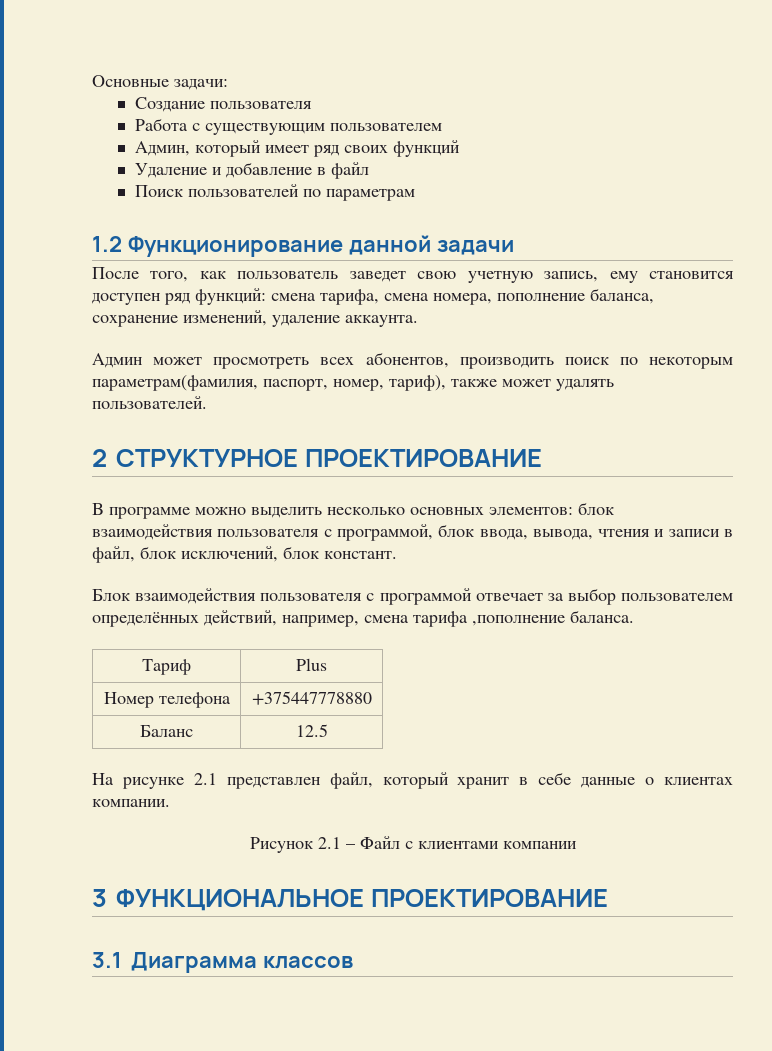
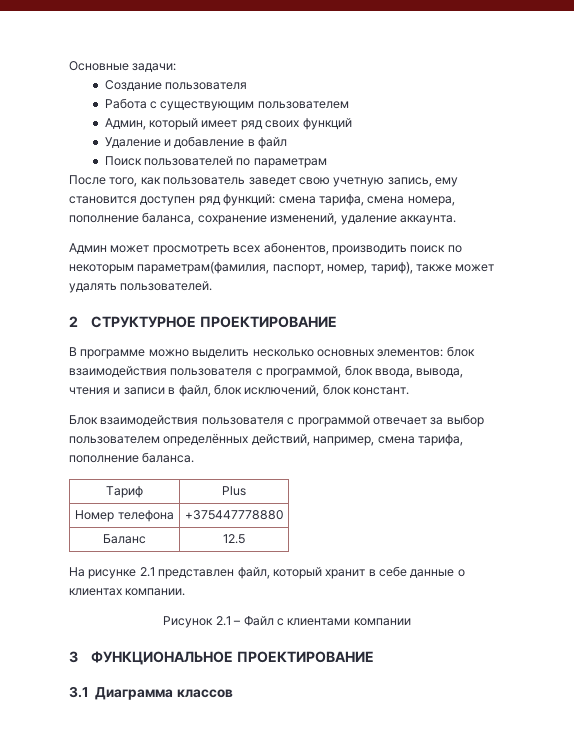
- 1.2 Функционирование данной задачи
- Блок взаимодействия пользователя с программой отвечает за выбор пользователем определённых действий, например, смена тарифа ,пополнение баланса.
+ Блок взаимодействия пользователя с программой отвечает за выбор пользователем определённых действий, например, смена тарифа, пополнение баланса.

